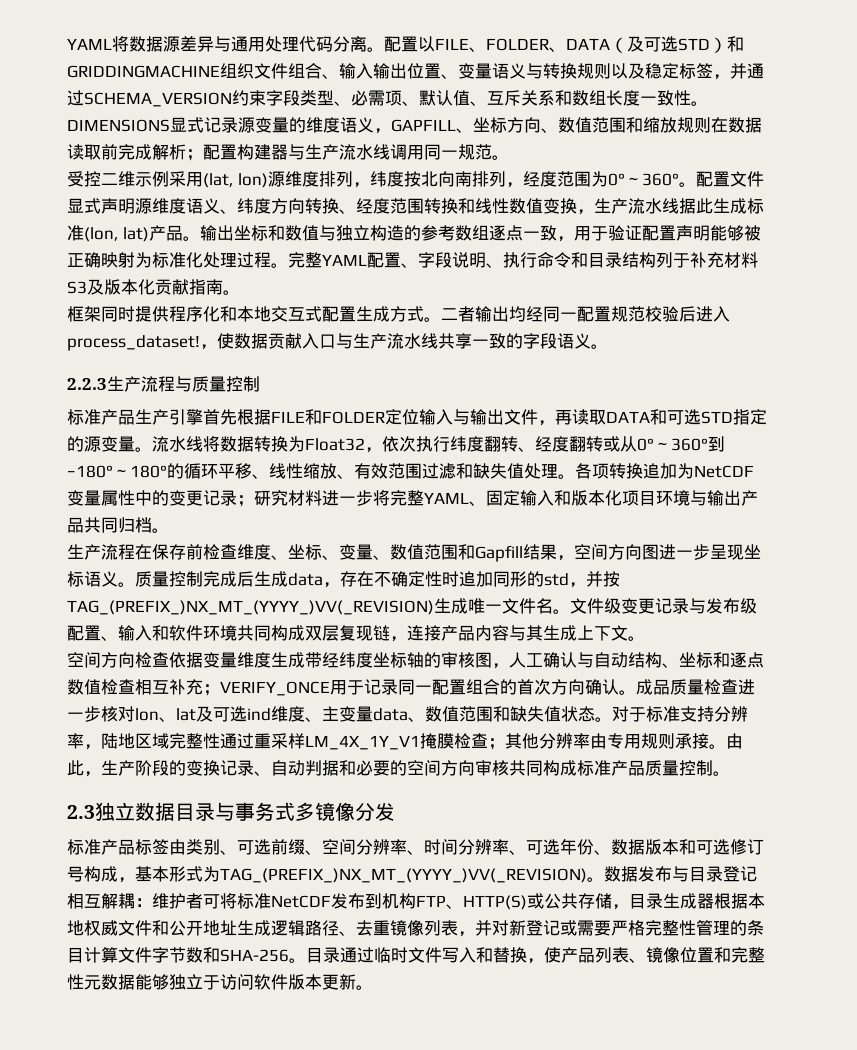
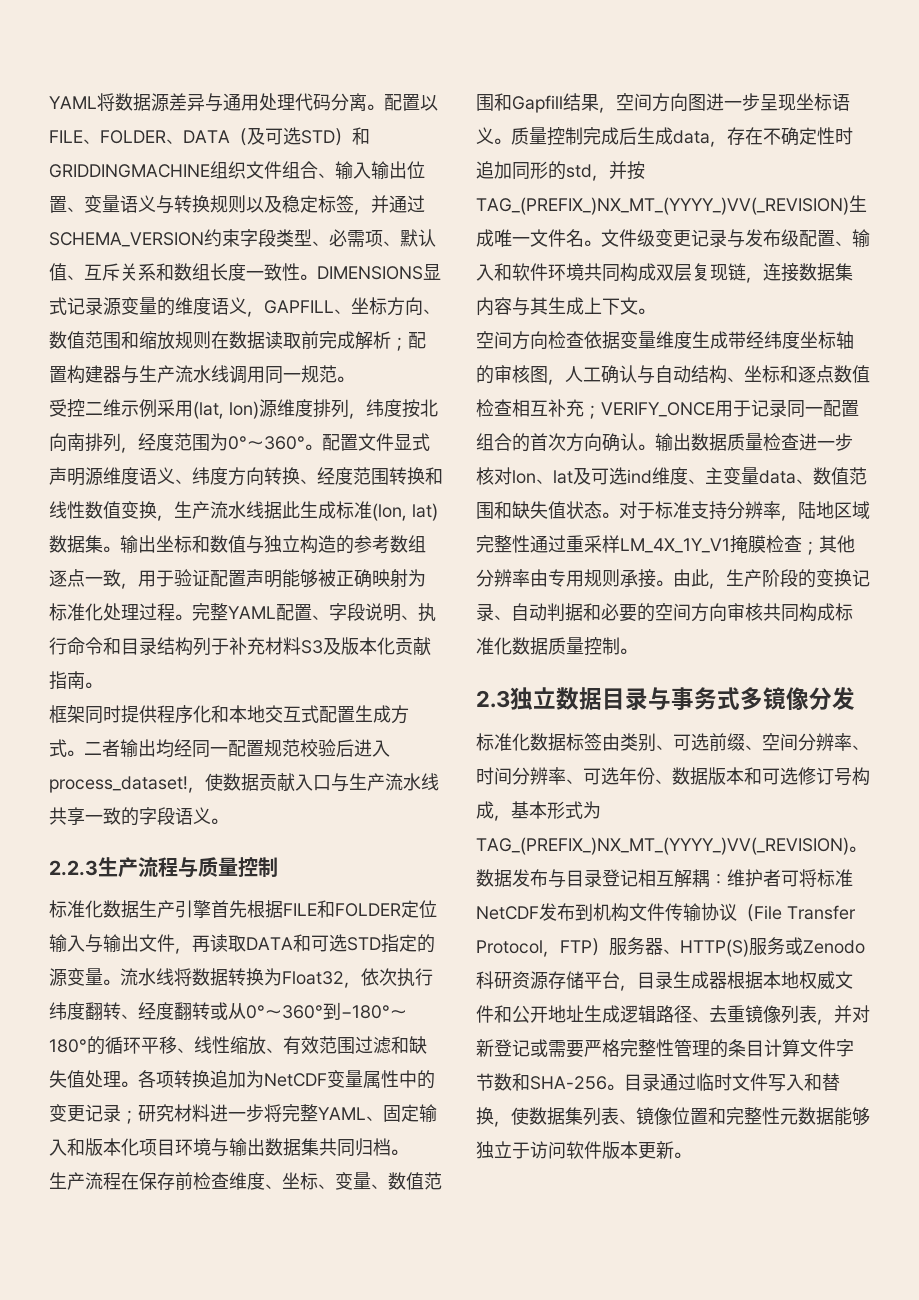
- 配置文件显式声明源维度语义、纬度方向转换、经度范围转换和线性数值变换，生产流水线据此生成标准(lon, lat)产品。
+ 配置文件显式声明源维度语义、纬度方向转换、经度范围转换和线性数值变换，生产流水线据此生成标准(lon, lat)数据集。
- 标准产品生产引擎首先根据FILE和FOLDER定位输入与输出文件，再读取DATA和可选STD指定的源变量。
+ 标准化数据生产引擎首先根据FILE和FOLDER定位输入与输出文件，再读取DATA和可选STD指定的源变量。
- 各项转换追加为NetCDF变量属性中的变更记录；研究材料进一步将完整YAML、固定输入和版本化项目环境与输出产品共同归档。
+ 各项转换追加为NetCDF变量属性中的变更记录；研究材料进一步将完整YAML、固定输入和版本化项目环境与输出数据集共同归档。
- 文件级变更记录与发布级配置、输入和软件环境共同构成双层复现链，连接产品内容与其生成上下文。
+ 文件级变更记录与发布级配置、输入和软件环境共同构成双层复现链，连接数据集内容与其生成上下文。
- 成品质量检查进一步核对lon、lat及可选ind维度、主变量data、数值范围和缺失值状态。
+ 输出数据质量检查进一步核对lon、lat及可选ind维度、主变量data、数值范围和缺失值状态。
- 由此，生产阶段的变换记录、自动判据和必要的空间方向审核共同构成标准产品质量控制。
+ 由此，生产阶段的变换记录、自动判据和必要的空间方向审核共同构成标准化数据质量控制。
- 标准产品标签由类别、可选前缀、空间分辨率、时间分辨率、可选年份、数据版本和可选修订号构成，基本形式为TAG_(PREFIX_)NX_MT_(YYYY_)VV(_REVISION)。
+ 标准化数据标签由类别、可选前缀、空间分辨率、时间分辨率、可选年份、数据版本和可选修订号构成，基本形式为TAG_(PREFIX_)NX_MT_(YYYY_)VV(_REVISION)。
- 数据发布与目录登记相互解耦：维护者可将标准NetCDF发布到机构FTP、HTTP(S)或公共存储，目录生成器根据本地权威文件和公开地址生成逻辑路径、去重镜像列表，并对新登记或需要严格完整性管理的条目计算文件字节数和SHA-256。
+ 数据发布与目录登记相互解耦：维护者可将标准NetCDF发布到机构文件传输协议（File Transfer Protocol，FTP）服务器、HTTP(S)服务或Zenodo科研资源存储平台，目录生成器根据本地权威文件和公开地址生成逻辑路径、去重镜像列表，并对新登记或需要严格完整性管理的条目计算文件字节数和SHA-256。
- 目录通过临时文件写入和替换，使产品列表、镜像位置和完整性元数据能够独立于访问软件版本更新。
+ 目录通过临时文件写入和替换，使数据集列表、镜像位置和完整性元数据能够独立于访问软件版本更新。

